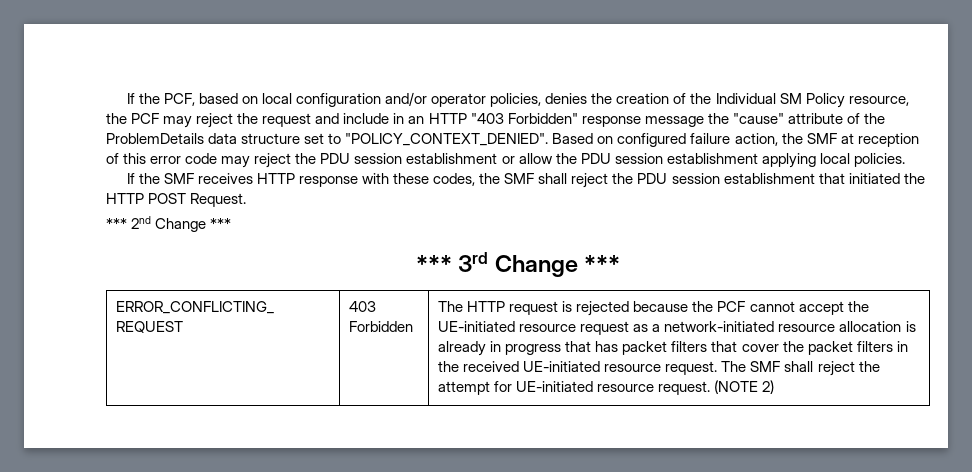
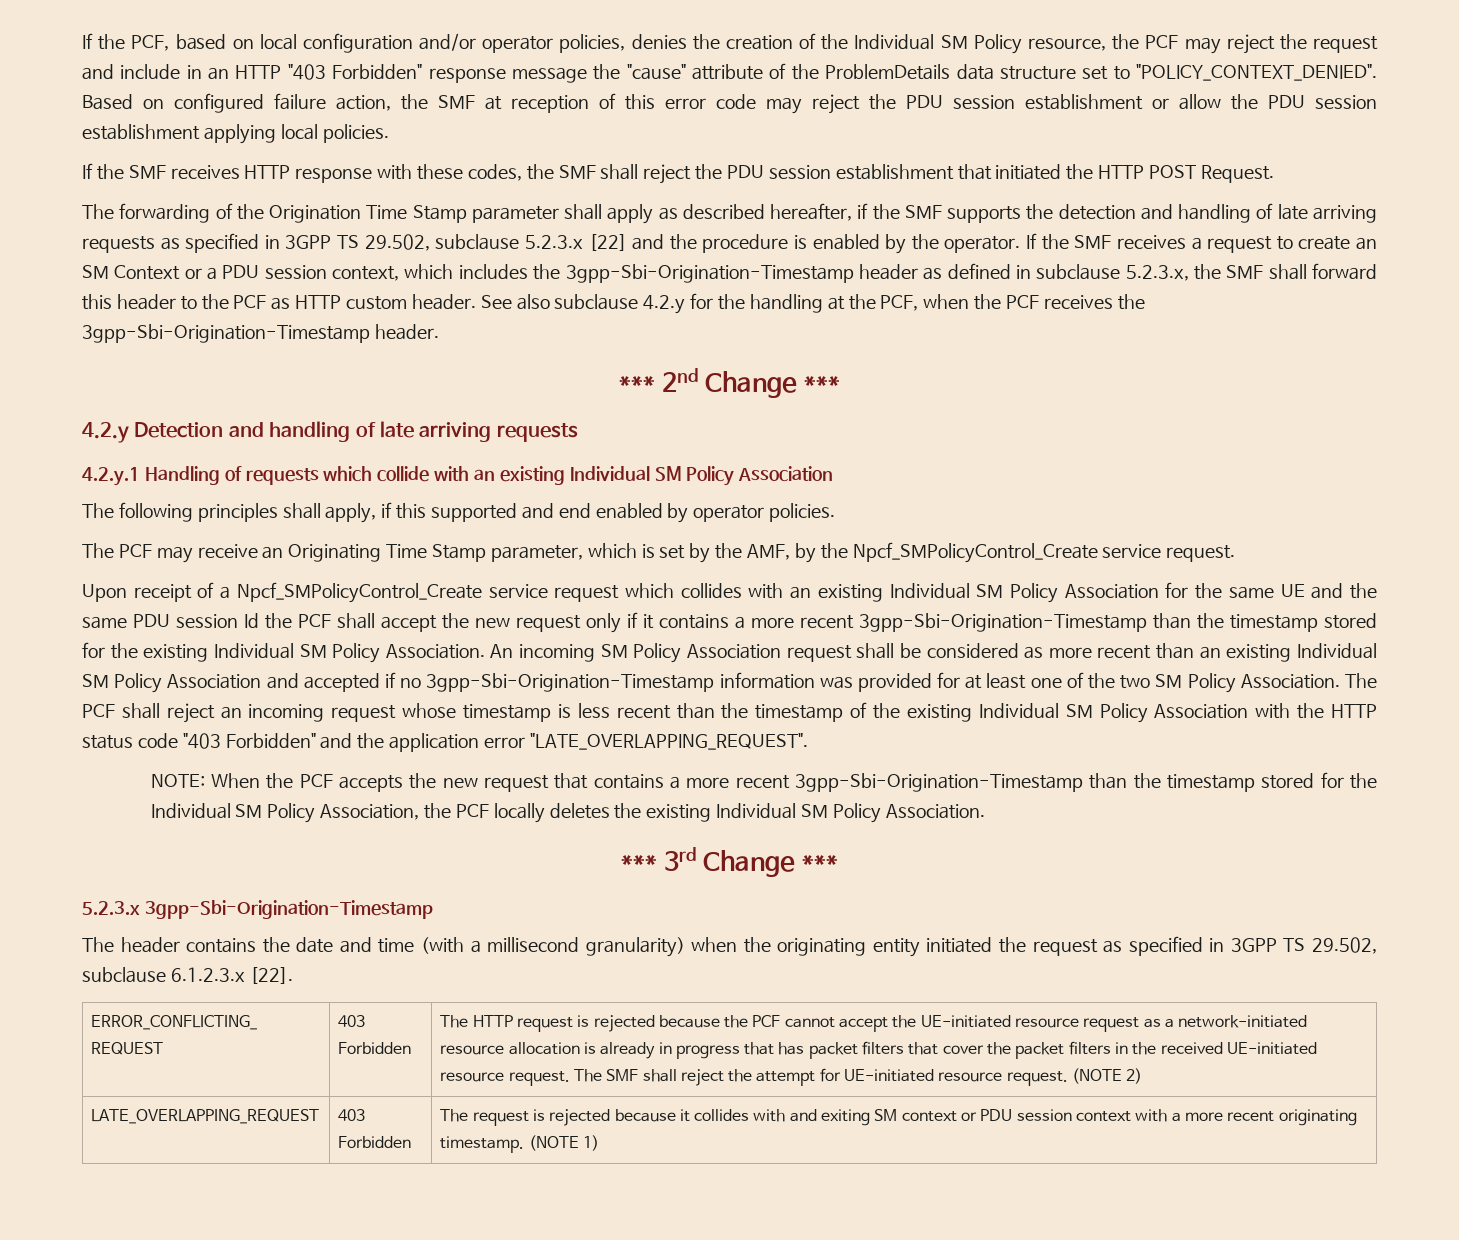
+ The forwarding of the Origination Time Stamp parameter shall apply as described hereafter, if the SMF supports the detection and handling of late arriving requests as specified in 3GPP TS 29.502, subclause 5.2.3.x [22] and the procedure is enabled by the operator. If the SMF receives a request to create an SM Context or a PDU session context, which includes the 3gpp-Sbi-Origination-Timestamp header as defined in subclause 5.2.3.x, the SMF shall forward this header to the PCF as HTTP custom header. See also subclause 4.2.y for the handling at the PCF, when the PCF receives the 3gpp-Sbi-Origination-Timestamp header.
  *** 2nd Change ***
+ 4.2.y Detection and handling of late arriving requests
+ 4.2.y.1 Handling of requests which collide with an existing Individual SM Policy Association
+ The following principles shall apply, if this supported and end enabled by operator policies.
+ The PCF may receive an Originating Time Stamp parameter, which is set by the AMF, by the Npcf_SMPolicyControl_Create service request.
+ Upon receipt of a Npcf_SMPolicyControl_Create service request which collides with an existing Individual SM Policy Association for the same UE and the same PDU session Id the PCF shall accept the new request only if it contains a more recent 3gpp-Sbi-Origination-Timestamp than the timestamp stored for the existing Individual SM Policy Association. An incoming SM Policy Association request shall be considered as more recent than an existing Individual SM Policy Association and accepted if no 3gpp-Sbi-Origination-Timestamp information was provided for at least one of the two SM Policy Association. The PCF shall reject an incoming request whose timestamp is less recent than the timestamp of the existing Individual SM Policy Association with the HTTP status code "403 Forbidden" and the application error "LATE_OVERLAPPING_REQUEST".
+ NOTE: When the PCF accepts the new request that contains a more recent 3gpp-Sbi-Origination-Timestamp than the timestamp stored for the Individual SM Policy Association, the PCF locally deletes the existing Individual SM Policy Association.
  *** 3rd Change ***
+ 5.2.3.x 3gpp-Sbi-Origination-Timestamp
+ The header contains the date and time (with a millisecond granularity) when the originating entity initiated the request as specified in 3GPP TS 29.502, subclause 6.1.2.3.x [22].
+ LATE_OVERLAPPING_REQUEST | 403 Forbidden | The request is rejected because it collides with and exiting SM context or PDU session context with a more recent originating timestamp. (NOTE 1)

